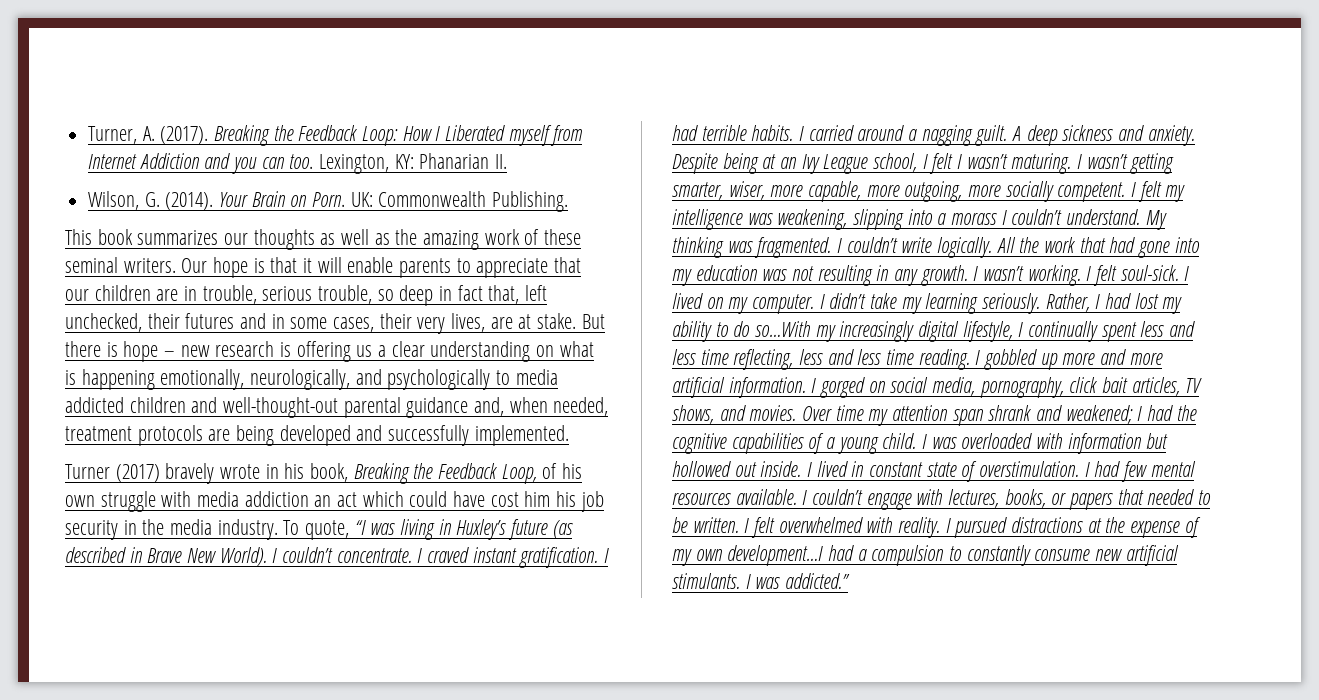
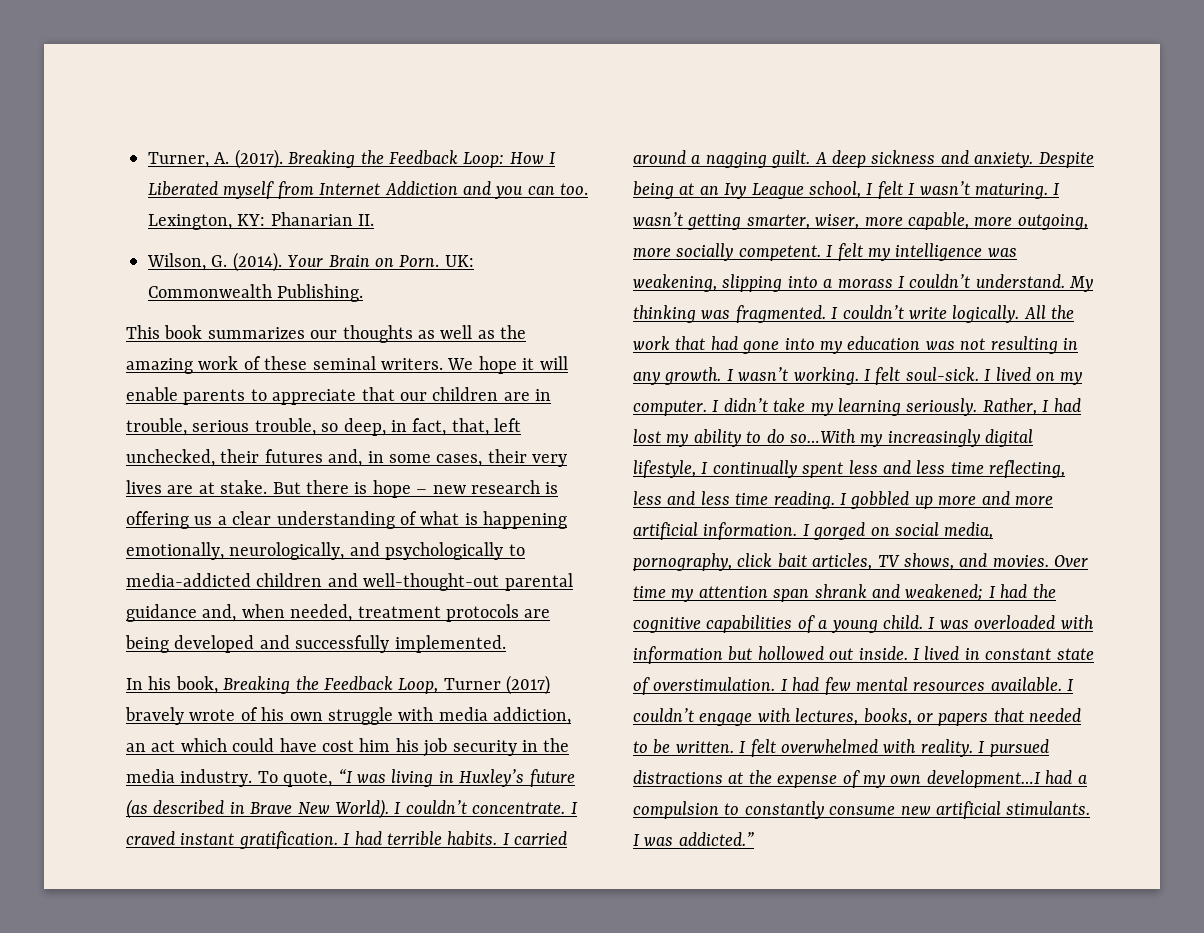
- Our hope is that it will enable parents to appreciate that our children are in trouble, serious trouble, so deep in fact that, left unchecked, their futures and in some cases, their very lives, are at stake.
+ We hope it will enable parents to appreciate that our children are in trouble, serious trouble, so deep, in fact, that, left unchecked, their futures and, in some cases, their very lives are at stake.
- But there is hope – new research is offering us a clear understanding on what is happening emotionally, neurologically, and psychologically to media addicted children and well-thought-out parental guidance and, when needed, treatment protocols are being developed and successfully implemented.
+ But there is hope – new research is offering us a clear understanding of what is happening emotionally, neurologically, and psychologically to media-addicted children and well-thought-out parental guidance and, when needed, treatment protocols are being developed and successfully implemented.
- Turner (2017) bravely wrote in his book, Breaking the Feedback Loop, of his own struggle with media addiction an act which could have cost him his job security in the media industry.
+ In his book, Breaking the Feedback Loop, Turner (2017) bravely wrote of his own struggle with media addiction, an act which could have cost him his job security in the media industry.

